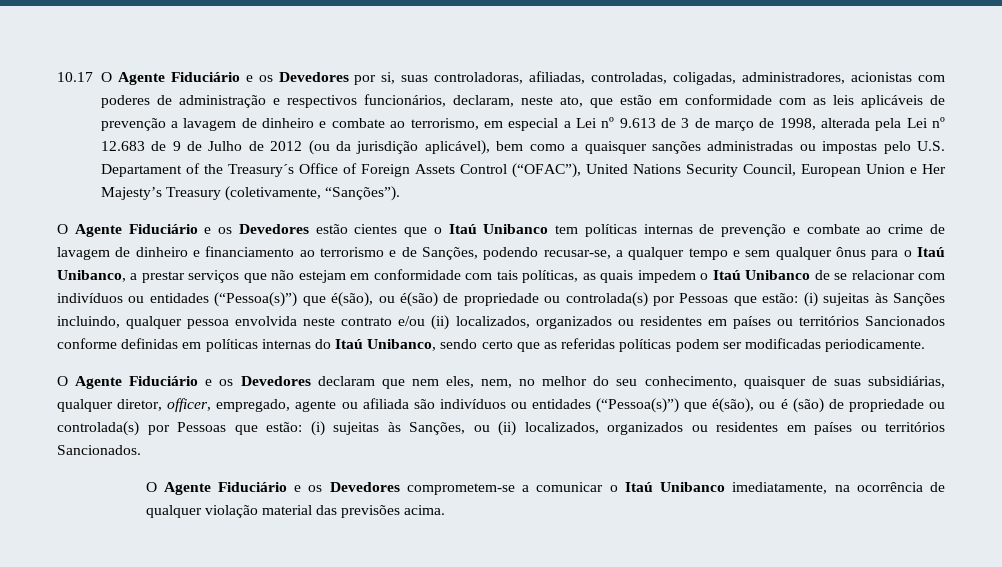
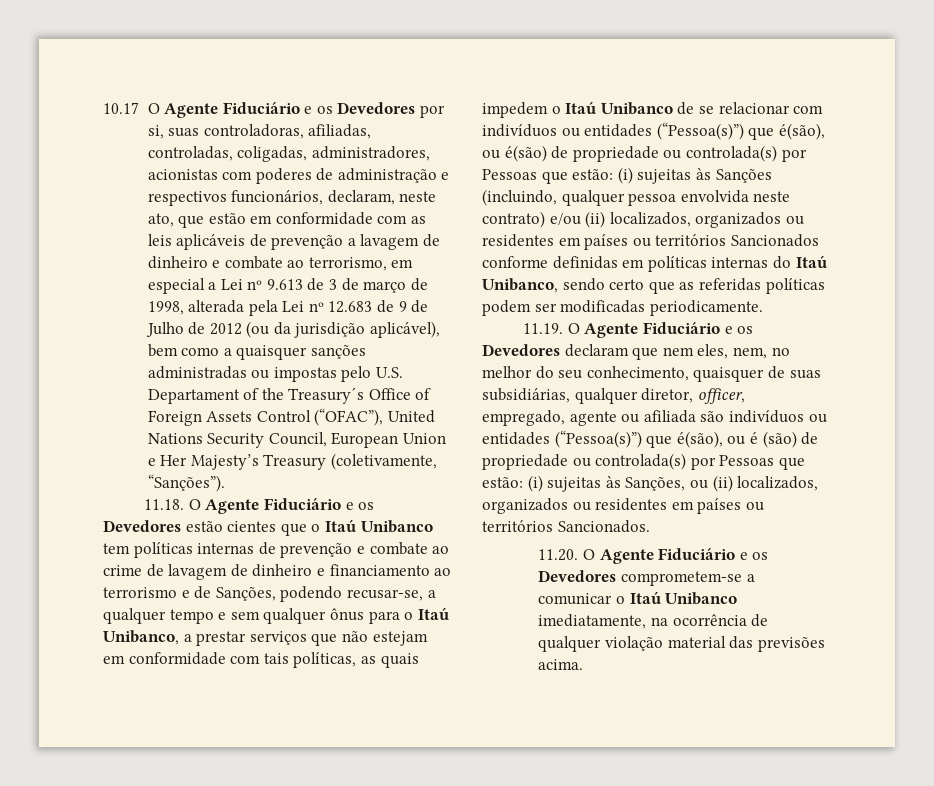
- O Agente Fiduciário e os Devedores estão cientes que o Itaú Unibanco tem políticas internas de prevenção e combate ao crime de lavagem de dinheiro e financiamento ao terrorismo e de Sanções, podendo recusar-se, a qualquer tempo e sem qualquer ônus para o Itaú Unibanco, a prestar serviços que não estejam em conformidade com tais políticas, as quais impedem o Itaú Unibanco de se relacionar com indivíduos ou entidades (“Pessoa(s)”) que é(são), ou é(são) de propriedade ou controlada(s) por Pessoas que estão:
+ 11.18. O Agente Fiduciário e os Devedores estão cientes que o Itaú Unibanco tem políticas internas de prevenção e combate ao crime de lavagem de dinheiro e financiamento ao terrorismo e de Sanções, podendo recusar-se, a qualquer tempo e sem qualquer ônus para o Itaú Unibanco, a prestar serviços que não estejam em conformidade com tais políticas, as quais impedem o Itaú Unibanco de se relacionar com indivíduos ou entidades (“Pessoa(s)”) que é(são), ou é(são) de propriedade ou controlada(s) por Pessoas que estão:
- (i) sujeitas às Sanções incluindo, qualquer pessoa envolvida neste contrato e/ou (ii) localizados, organizados ou residentes em países ou territórios Sancionados conforme definidas em políticas internas do Itaú Unibanco, sendo certo que as referidas políticas podem ser modificadas periodicamente.
+ (i) sujeitas às Sanções (incluindo, qualquer pessoa envolvida neste contrato) e/ou (ii) localizados, organizados ou residentes em países ou territórios Sancionados conforme definidas em políticas internas do Itaú Unibanco, sendo certo que as referidas políticas podem ser modificadas periodicamente.
- O Agente Fiduciário e os Devedores declaram que nem eles, nem, no melhor do seu conhecimento, quaisquer de suas subsidiárias, qualquer diretor, officer, empregado, agente ou afiliada são indivíduos ou entidades (“Pessoa(s)”) que é(são), ou é (são) de propriedade ou controlada(s) por Pessoas que estão: (i) sujeitas às Sanções, ou (ii) localizados, organizados ou residentes em países ou territórios Sancionados.
+ 11.19. O Agente Fiduciário e os Devedores declaram que nem eles, nem, no melhor do seu conhecimento, quaisquer de suas subsidiárias, qualquer diretor, officer, empregado, agente ou afiliada são indivíduos ou entidades (“Pessoa(s)”) que é(são), ou é (são) de propriedade ou controlada(s) por Pessoas que estão: (i) sujeitas às Sanções, ou (ii) localizados, organizados ou residentes em países ou territórios Sancionados.
- O Agente Fiduciário e os Devedores comprometem-se a comunicar o Itaú Unibanco imediatamente, na ocorrência de qualquer violação material das previsões acima.
+ 11.20. O Agente Fiduciário e os Devedores comprometem-se a comunicar o Itaú Unibanco imediatamente, na ocorrência de qualquer violação material das previsões acima.

